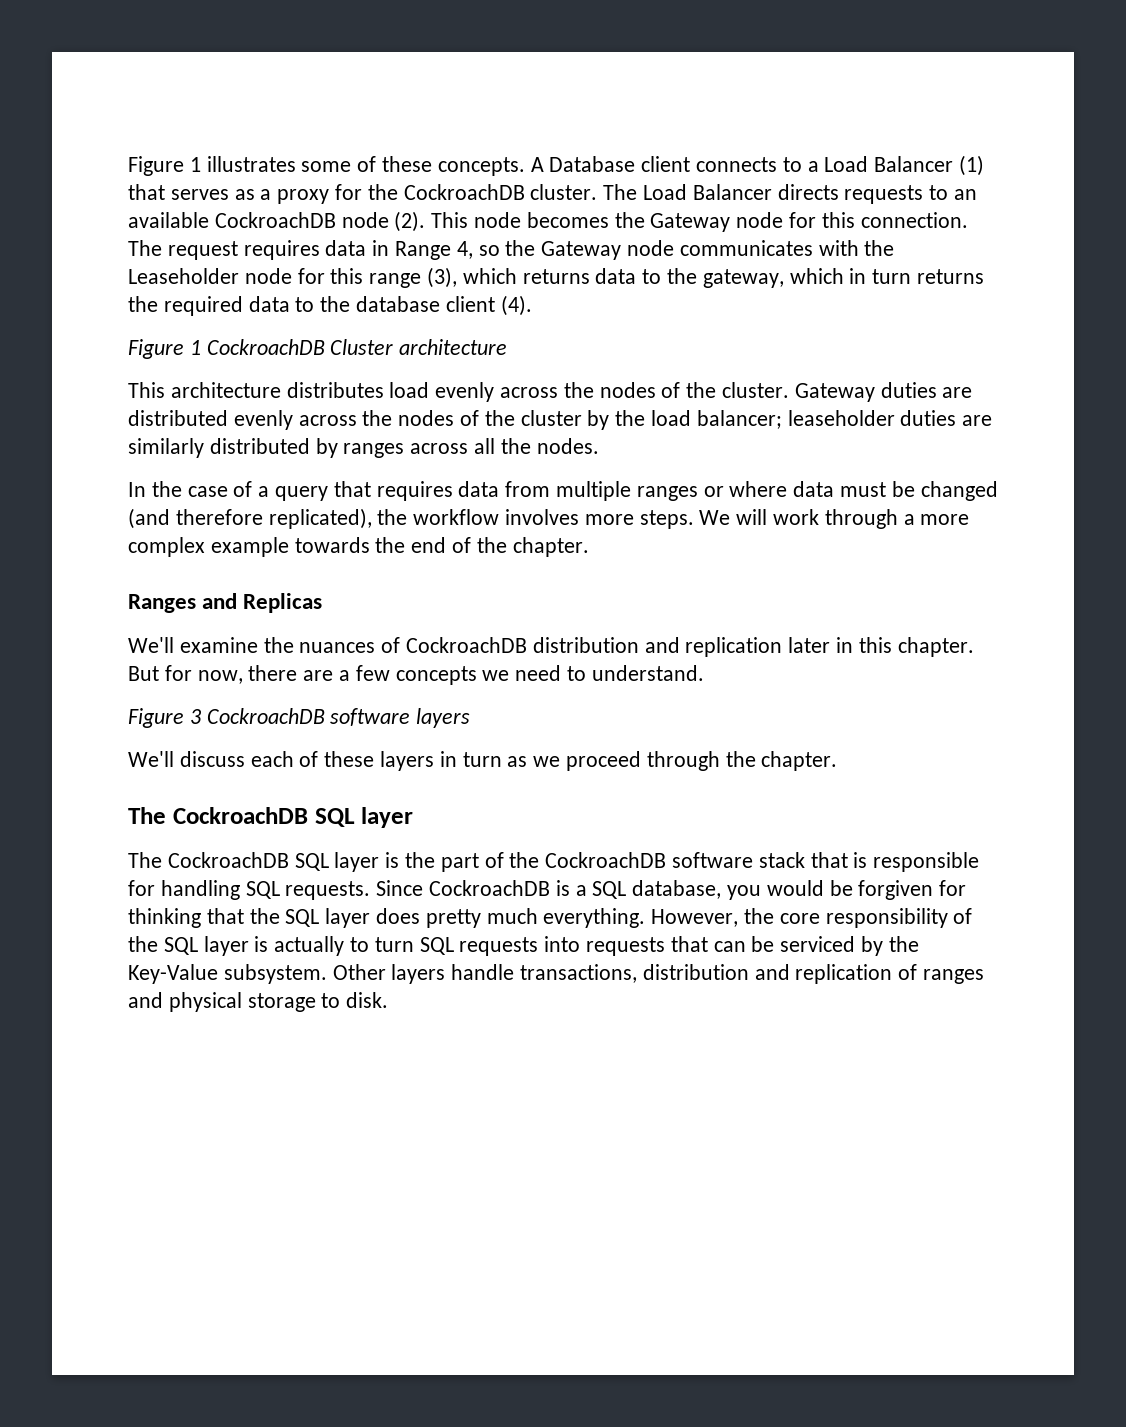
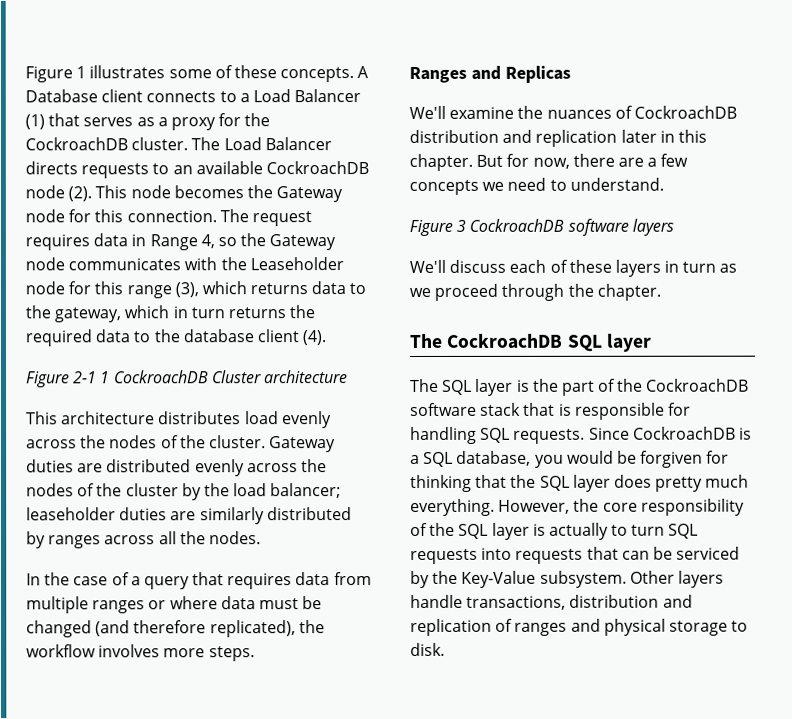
- Figure 1 CockroachDB Cluster architecture
+ Figure 2-1 1 CockroachDB Cluster architecture
- We will work through a more complex example towards the end of the chapter.
- The CockroachDB SQL layer is the part of the CockroachDB software stack that is responsible for handling SQL requests.
+ The SQL layer is the part of the CockroachDB software stack that is responsible for handling SQL requests.

